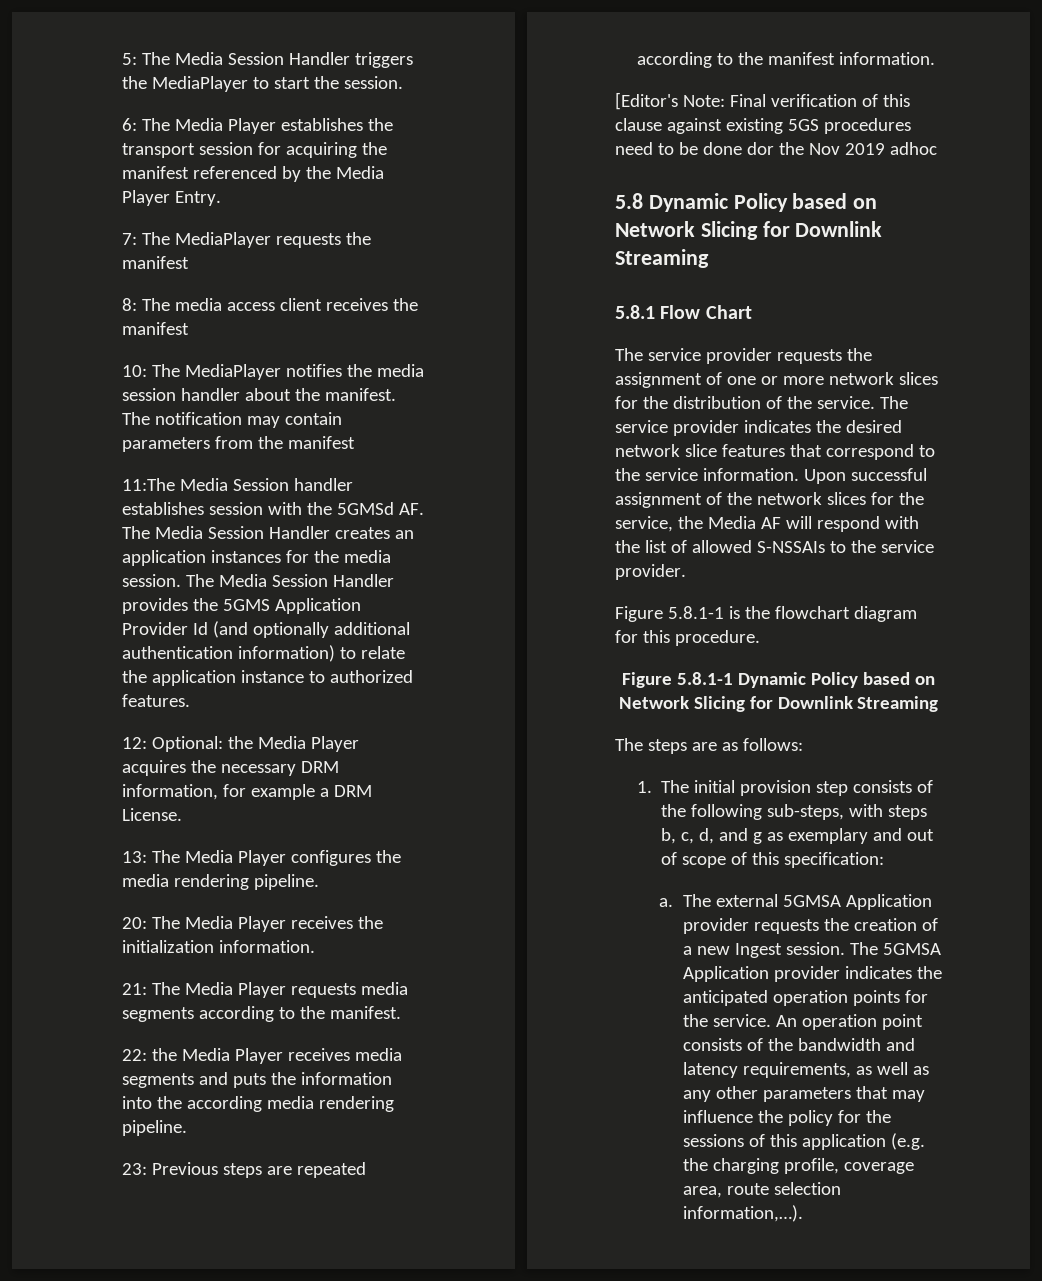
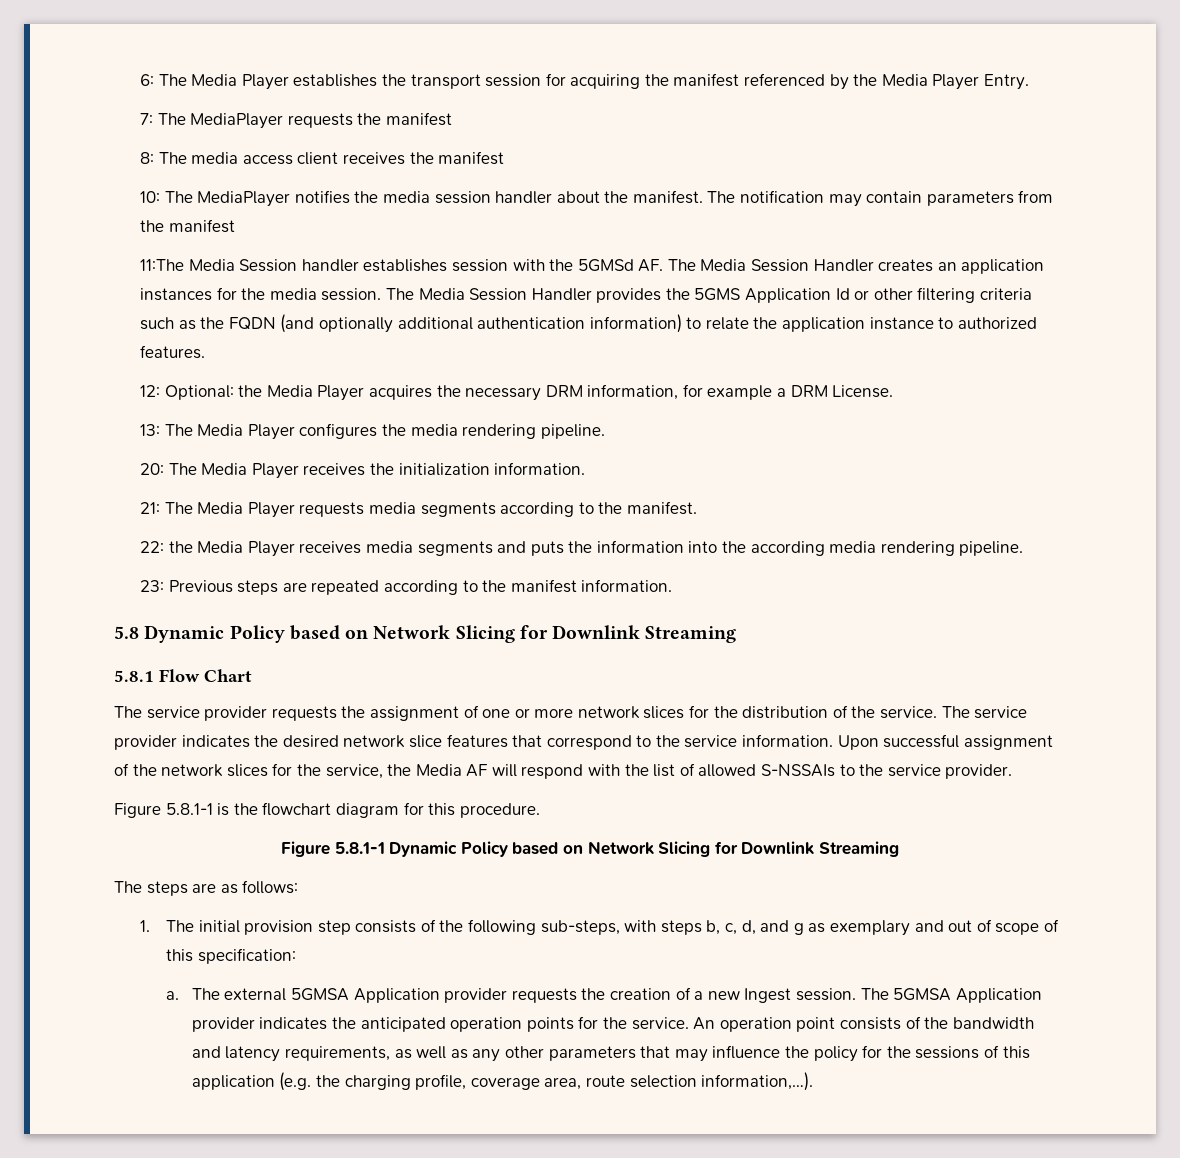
- 5: The Media Session Handler triggers the MediaPlayer to start the session.
- The Media Session Handler provides the 5GMS Application Provider Id (and optionally additional authentication information) to relate the application instance to authorized features.
+ The Media Session Handler provides the 5GMS Application Id or other filtering criteria such as the FQDN (and optionally additional authentication information) to relate the application instance to authorized features.
- [Editor's Note: Final verification of this clause against existing 5GS procedures need to be done dor the Nov 2019 adhoc

